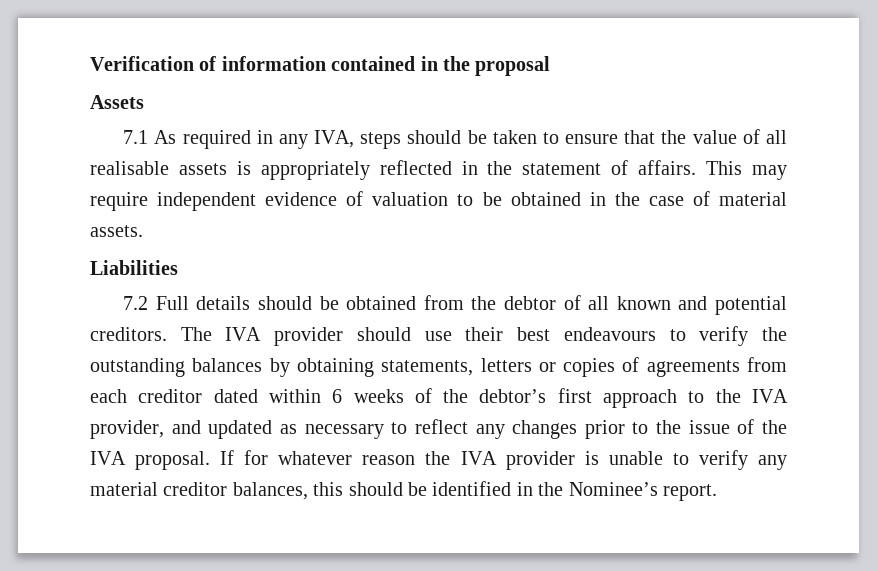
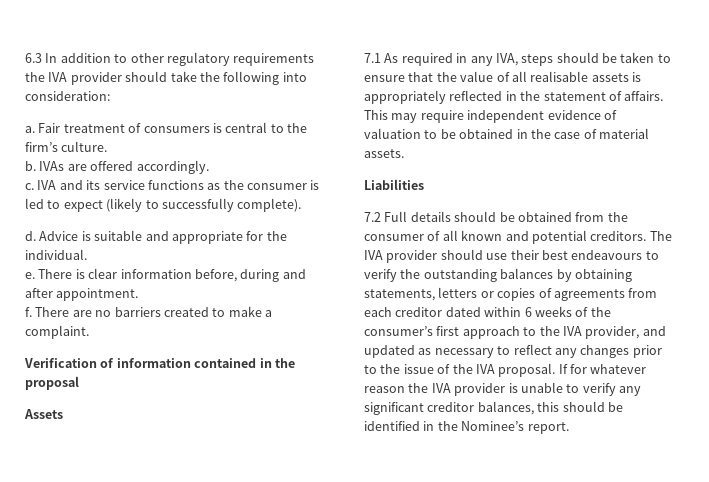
+ 6.3 In addition to other regulatory requirements the IVA provider should take the following into consideration:
+ a. Fair treatment of consumers is central to the firm’s culture.
+ b. IVAs are offered accordingly.
+ c. IVA and its service functions as the consumer is led to expect (likely to successfully complete).
+ d. Advice is suitable and appropriate for the individual.
+ e. There is clear information before, during and after appointment.
+ f. There are no barriers created to make a complaint.
- 7.2 Full details should be obtained from the debtor of all known and potential creditors.
+ 7.2 Full details should be obtained from the consumer of all known and potential creditors.
- The IVA provider should use their best endeavours to verify the outstanding balances by obtaining statements, letters or copies of agreements from each creditor dated within 6 weeks of the debtor’s first approach to the IVA provider, and updated as necessary to reflect any changes prior to the issue of the IVA proposal.
+ The IVA provider should use their best endeavours to verify the outstanding balances by obtaining statements, letters or copies of agreements from each creditor dated within 6 weeks of the consumer’s first approach to the IVA provider, and updated as necessary to reflect any changes prior to the issue of the IVA proposal.
- If for whatever reason the IVA provider is unable to verify any material creditor balances, this should be identified in the Nominee’s report.
+ If for whatever reason the IVA provider is unable to verify any significant creditor balances, this should be identified in the Nominee’s report.

